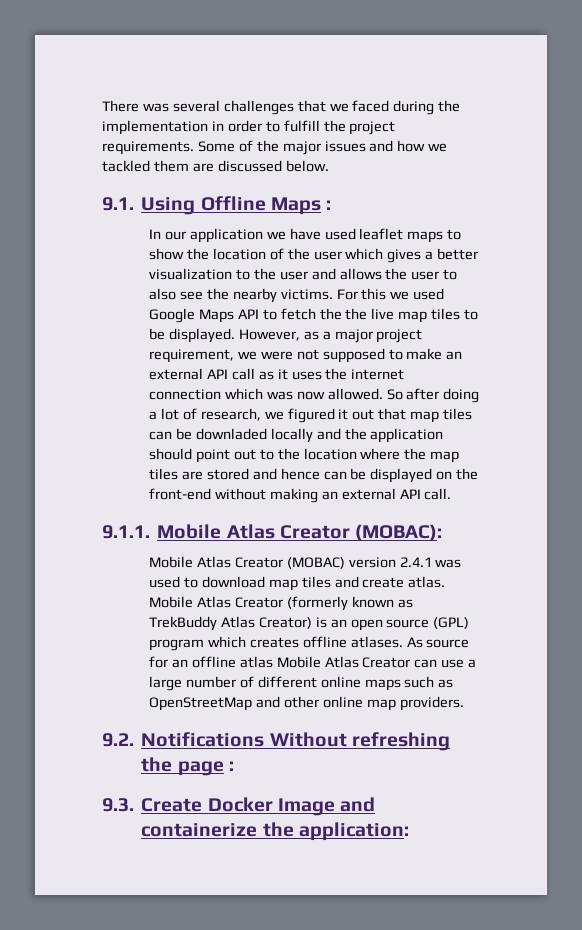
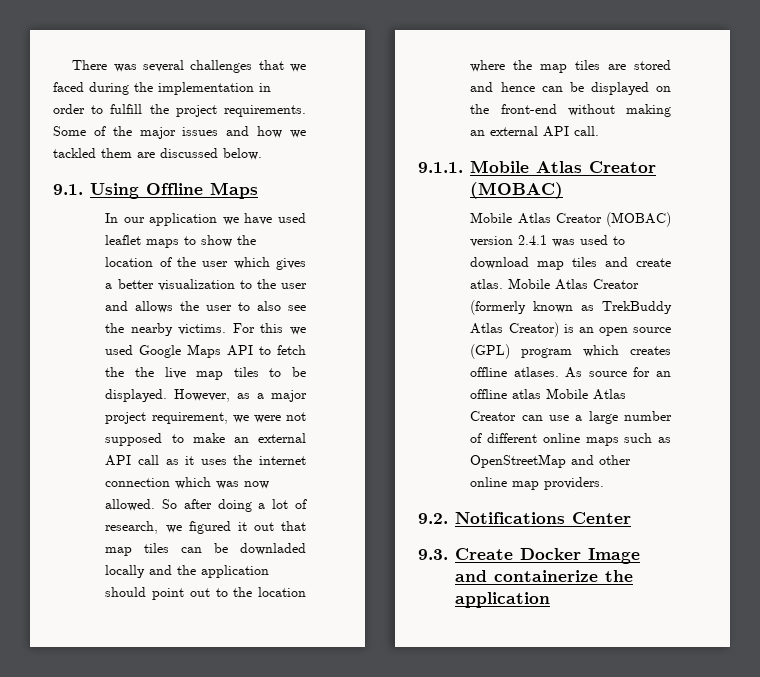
- 9.1. Using Offline Maps :
+ 9.1. Using Offline Maps
- 9.1.1. Mobile Atlas Creator (MOBAC):
+ 9.1.1. Mobile Atlas Creator (MOBAC)
- 9.2. Notifications Without refreshing the page :
+ 9.2. Notifications Center
- 9.3. Create Docker Image and containerize the application:
+ 9.3. Create Docker Image and containerize the application

